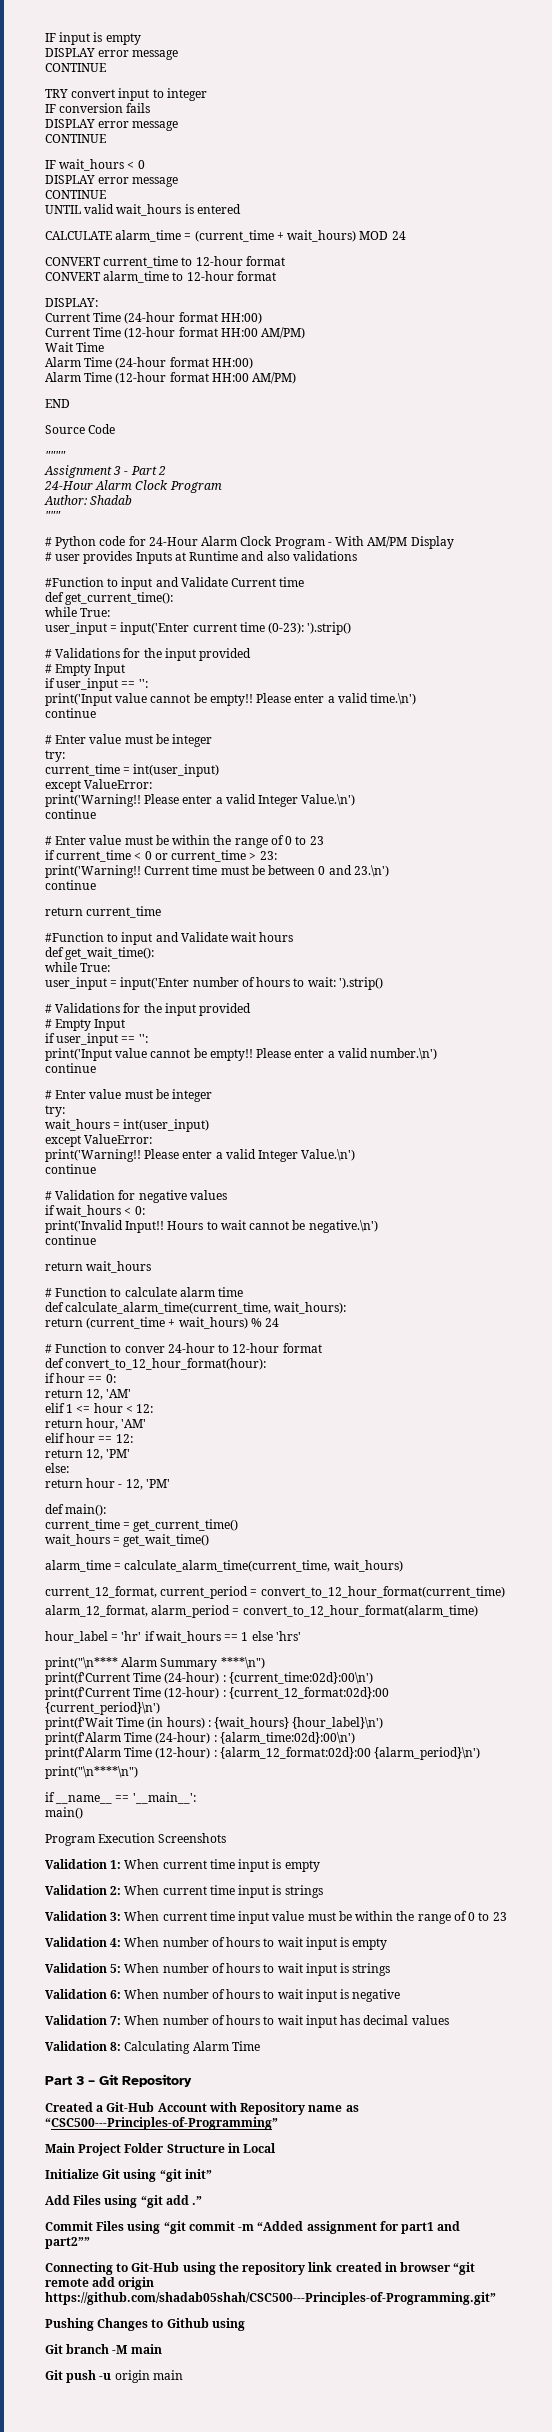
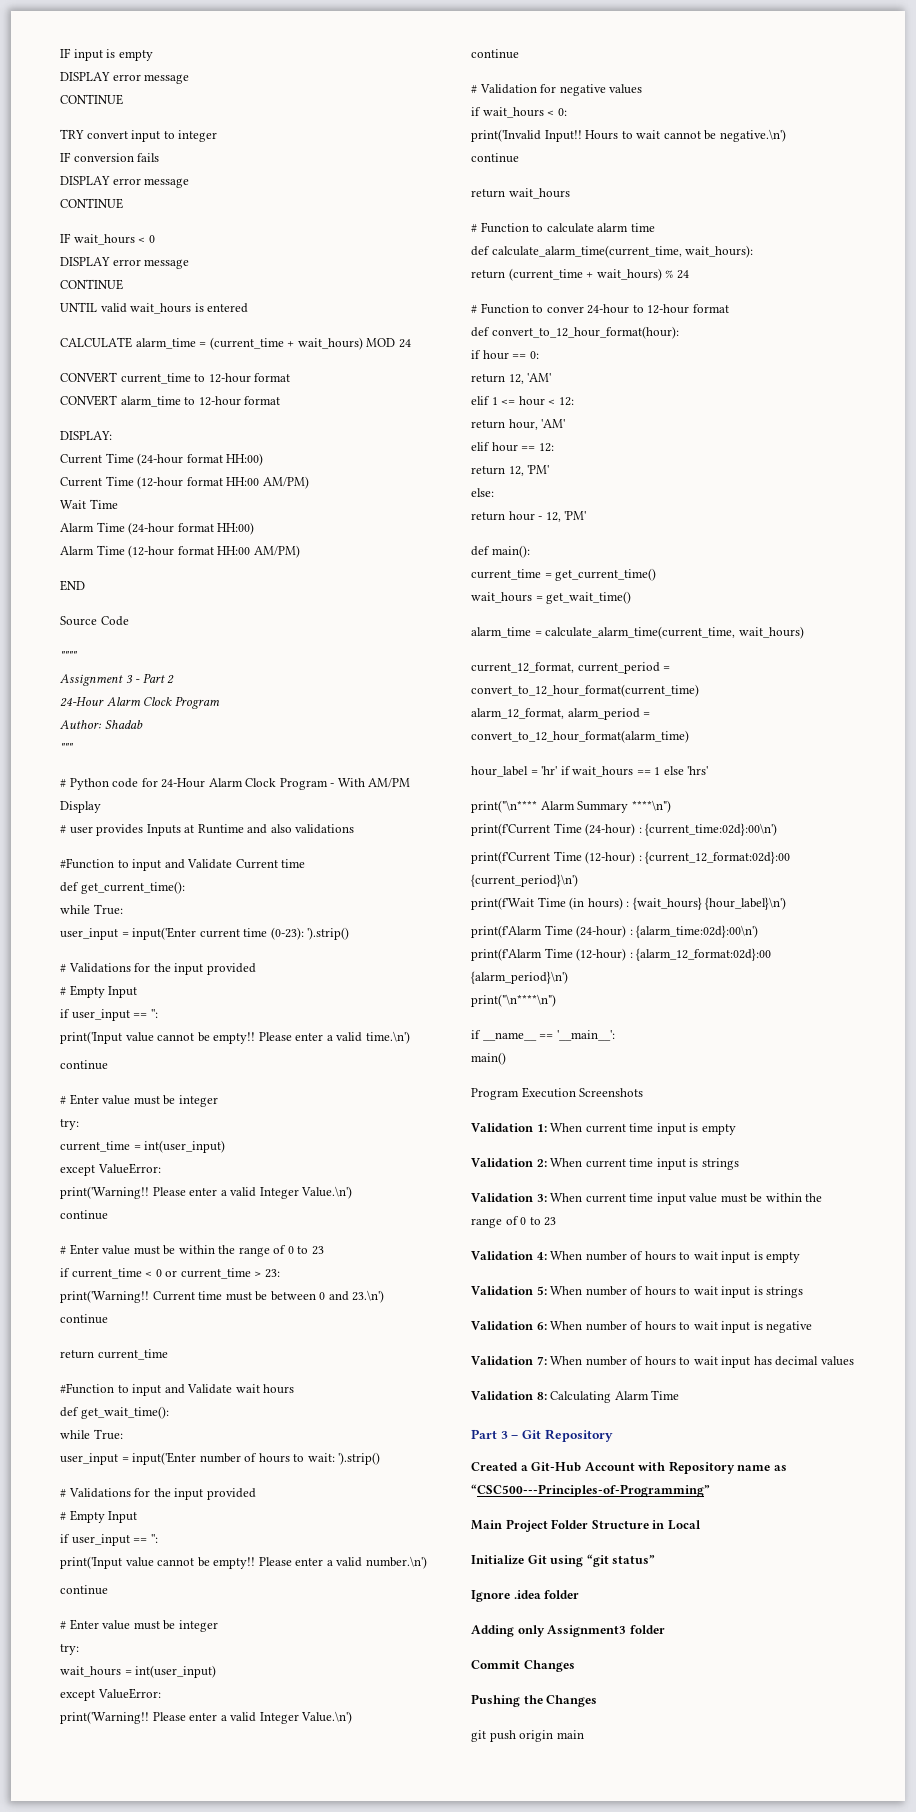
- Initialize Git using “git init”
- Add Files using “git add .”
- Commit Files using “git commit -m “Added assignment for part1 and part2””
- Connecting to Git-Hub using the repository link created in browser “git remote add origin https://github.com/shadab05shah/CSC500---Principles-of-Programming.git”
+ Initialize Git using “git status”
+ Ignore .idea folder
+ Adding only Assignment3 folder
+ Commit Changes
- Pushing Changes to Github using
- Git branch -M main
- Git push -u origin main
+ Pushing the Changes
+ git push origin main

